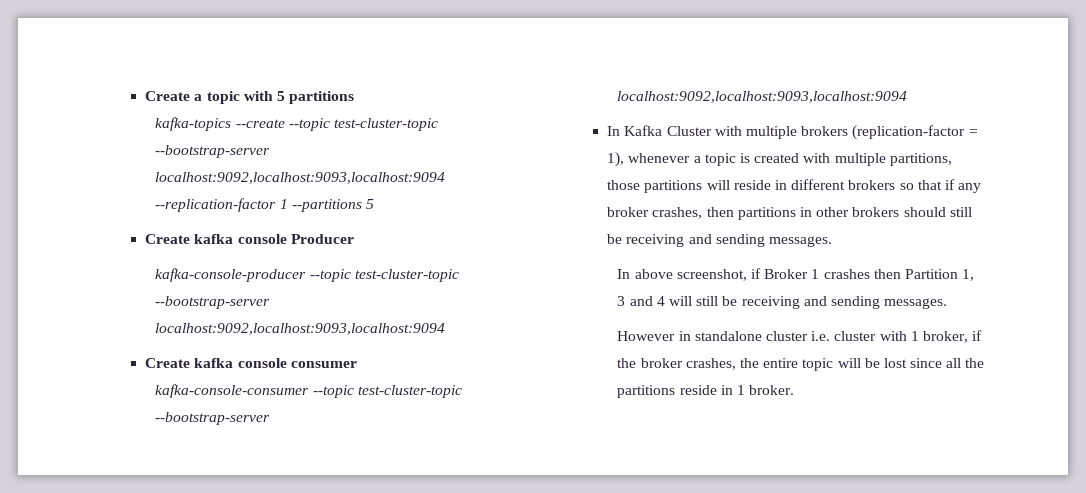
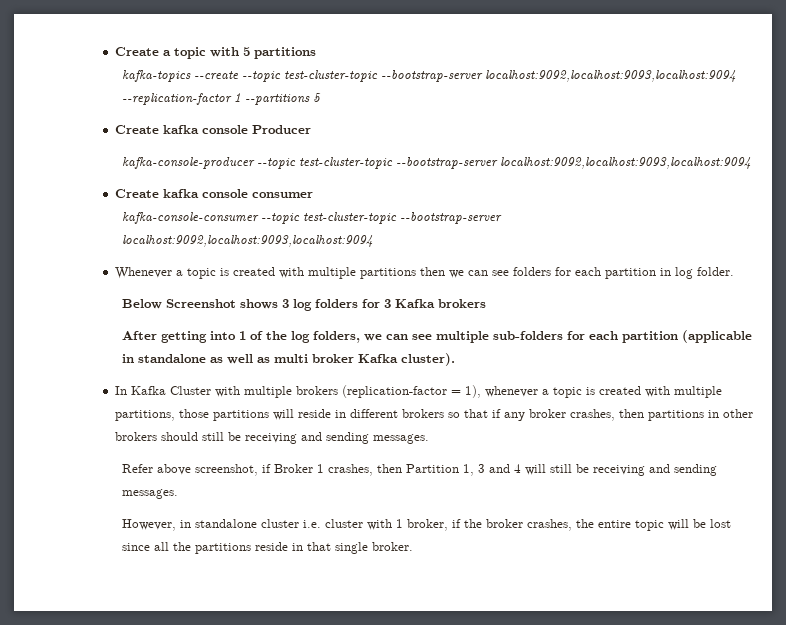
+ Whenever a topic is created with multiple partitions then we can see folders for each partition in log folder.
+ Below Screenshot shows 3 log folders for 3 Kafka brokers
+ After getting into 1 of the log folders, we can see multiple sub-folders for each partition (applicable in standalone as well as multi broker Kafka cluster).
- In above screenshot, if Broker 1 crashes then Partition 1, 3 and 4 will still be receiving and sending messages.
+ Refer above screenshot, if Broker 1 crashes, then Partition 1, 3 and 4 will still be receiving and sending messages.
- However in standalone cluster i.e. cluster with 1 broker, if the broker crashes, the entire topic will be lost since all the partitions reside in 1 broker.
+ However, in standalone cluster i.e. cluster with 1 broker, if the broker crashes, the entire topic will be lost since all the partitions reside in that single broker.

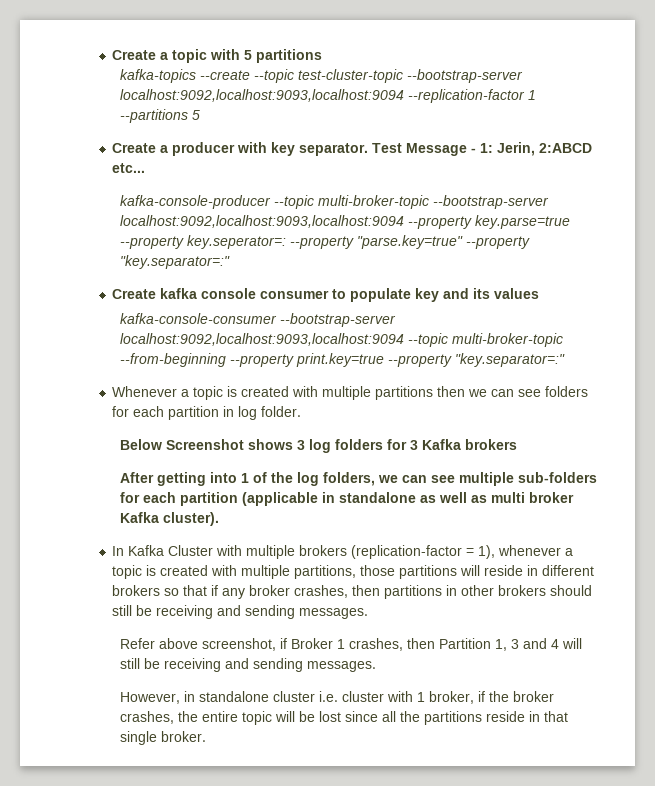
- Create kafka console Producer
+ Create a producer with key separator. Test Message - 1: Jerin, 2:ABCD etc...
- kafka-console-producer --topic test-cluster-topic --bootstrap-server localhost:9092,localhost:9093,localhost:9094
- Create kafka console consumer
+ kafka-console-producer --topic multi-broker-topic --bootstrap-server localhost:9092,localhost:9093,localhost:9094 --property key.parse=true --property key.seperator=: --property "parse.key=true" --property "key.separator=:"
+ Create kafka console consumer to populate key and its values
- kafka-console-consumer --topic test-cluster-topic --bootstrap-server localhost:9092,localhost:9093,localhost:9094
+ kafka-console-consumer --bootstrap-server localhost:9092,localhost:9093,localhost:9094 --topic multi-broker-topic --from-beginning --property print.key=true --property "key.separator=:"

